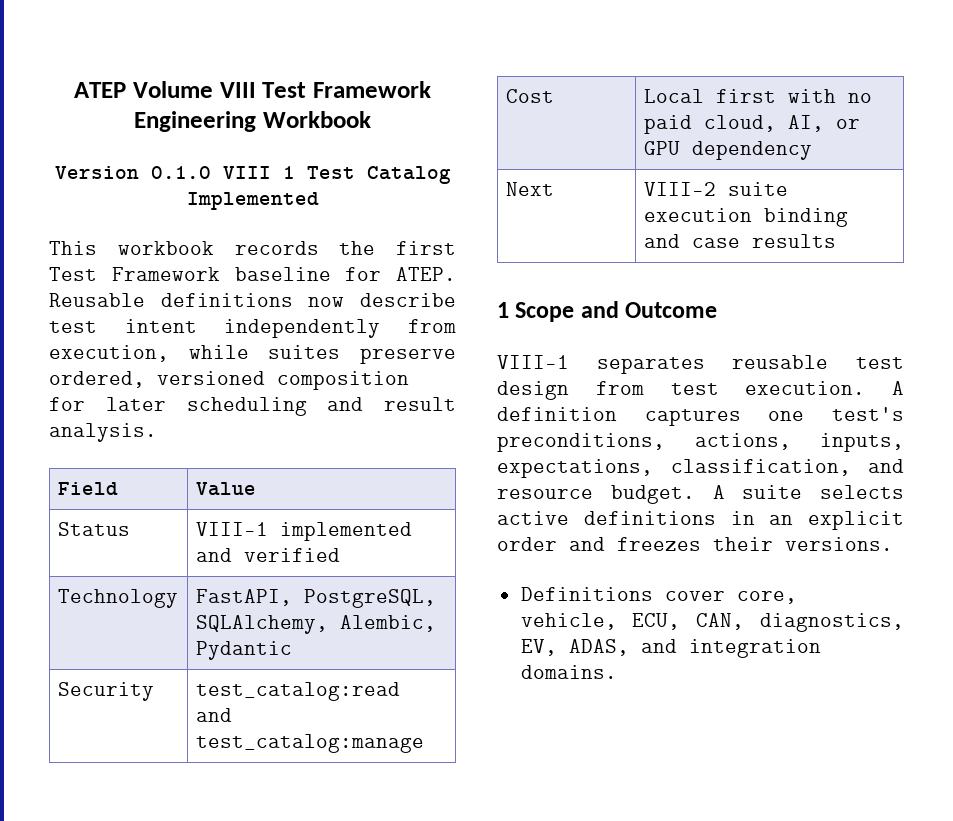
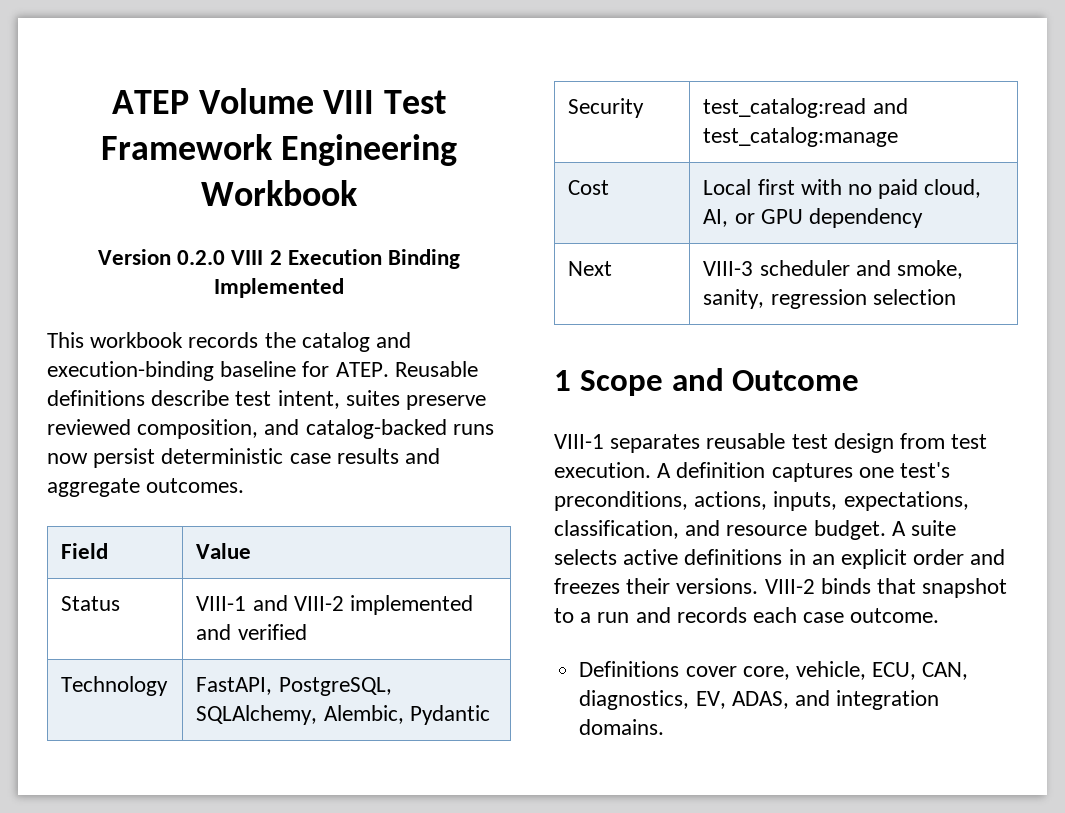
- Version 0.1.0 VIII 1 Test Catalog Implemented
+ Version 0.2.0 VIII 2 Execution Binding Implemented
- This workbook records the first Test Framework baseline for ATEP.
+ This workbook records the catalog and execution-binding baseline for ATEP.
- Reusable definitions now describe test intent independently from execution, while suites preserve ordered, versioned composition for later scheduling and result analysis.
+ Reusable definitions describe test intent, suites preserve reviewed composition, and catalog-backed runs now persist deterministic case results and aggregate outcomes.
- Status | VIII-1 implemented and verified
+ Status | VIII-1 and VIII-2 implemented and verified
- Next | VIII-2 suite execution binding and case results
+ Next | VIII-3 scheduler and smoke, sanity, regression selection
+ VIII-2 binds that snapshot to a run and records each case outcome.

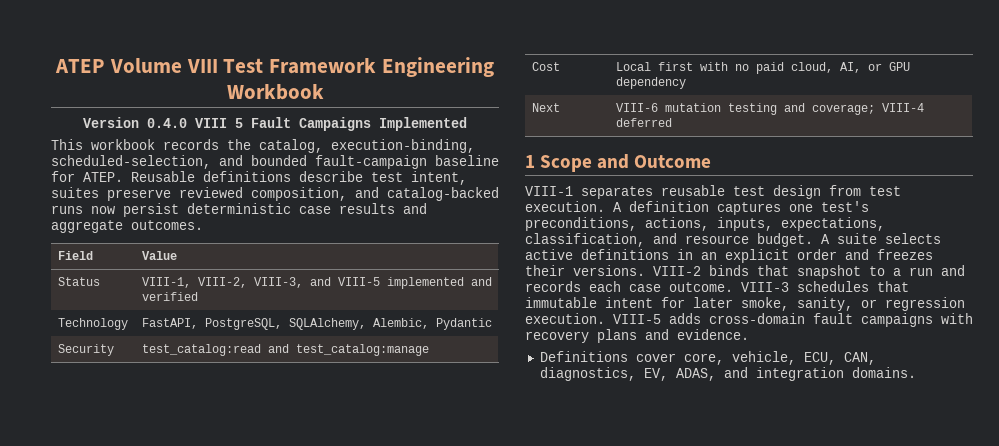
- Version 0.2.0 VIII 2 Execution Binding Implemented
+ Version 0.4.0 VIII 5 Fault Campaigns Implemented
- This workbook records the catalog and execution-binding baseline for ATEP.
+ This workbook records the catalog, execution-binding, scheduled-selection, and bounded fault-campaign baseline for ATEP.
- Status | VIII-1 and VIII-2 implemented and verified
+ Status | VIII-1, VIII-2, VIII-3, and VIII-5 implemented and verified
- Next | VIII-3 scheduler and smoke, sanity, regression selection
+ Next | VIII-6 mutation testing and coverage; VIII-4 deferred
+ VIII-3 schedules that immutable intent for later smoke, sanity, or regression execution. VIII-5 adds cross-domain fault campaigns with recovery plans and evidence.

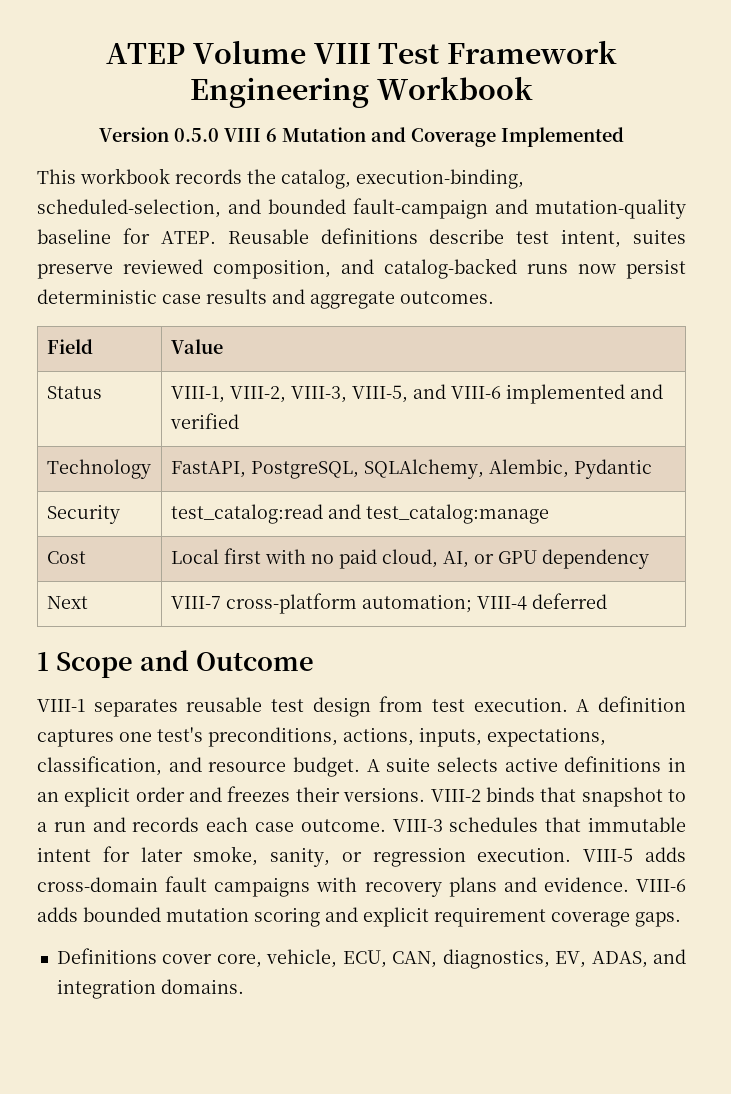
- Version 0.4.0 VIII 5 Fault Campaigns Implemented
+ Version 0.5.0 VIII 6 Mutation and Coverage Implemented
- This workbook records the catalog, execution-binding, scheduled-selection, and bounded fault-campaign baseline for ATEP.
+ This workbook records the catalog, execution-binding, scheduled-selection, and bounded fault-campaign and mutation-quality baseline for ATEP.
- Status | VIII-1, VIII-2, VIII-3, and VIII-5 implemented and verified
+ Status | VIII-1, VIII-2, VIII-3, VIII-5, and VIII-6 implemented and verified
- Next | VIII-6 mutation testing and coverage; VIII-4 deferred
+ Next | VIII-7 cross-platform automation; VIII-4 deferred
+ VIII-6 adds bounded mutation scoring and explicit requirement coverage gaps.

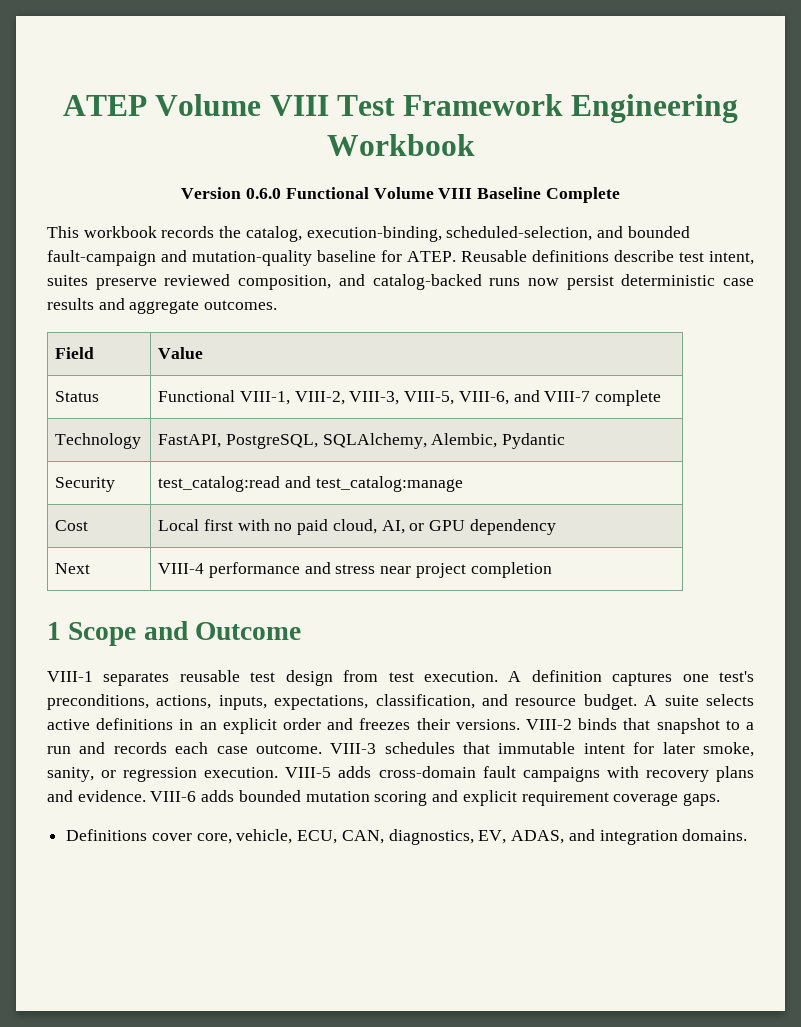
- Version 0.5.0 VIII 6 Mutation and Coverage Implemented
+ Version 0.6.0 Functional Volume VIII Baseline Complete
- Status | VIII-1, VIII-2, VIII-3, VIII-5, and VIII-6 implemented and verified
+ Status | Functional VIII-1, VIII-2, VIII-3, VIII-5, VIII-6, and VIII-7 complete
- Next | VIII-7 cross-platform automation; VIII-4 deferred
+ Next | VIII-4 performance and stress near project completion

